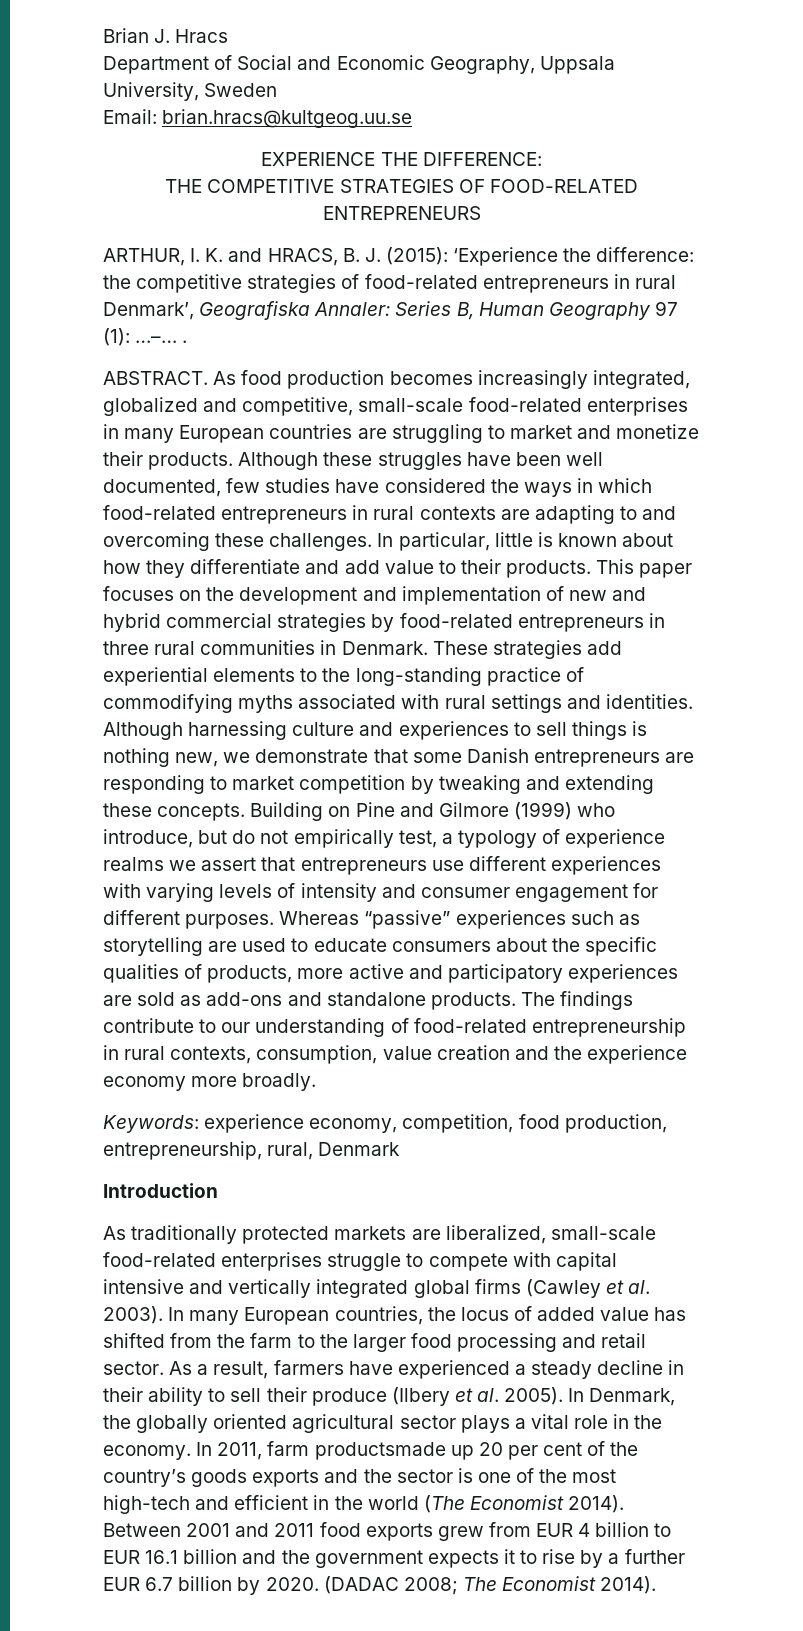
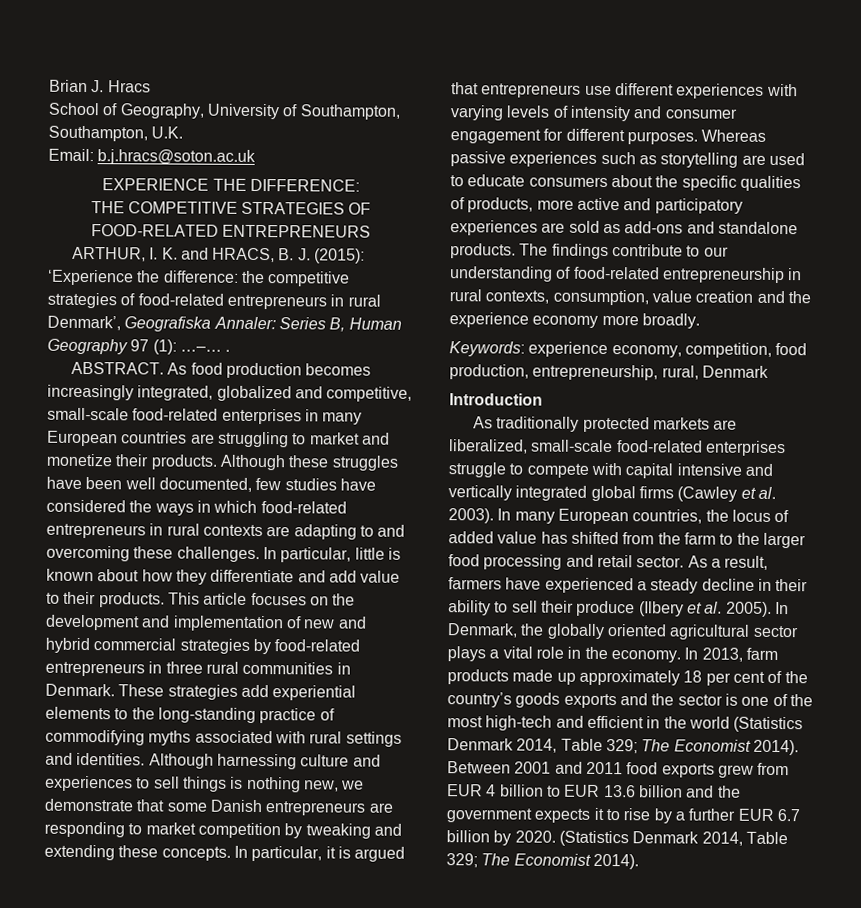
- Department of Social and Economic Geography, Uppsala University, Sweden
+ School of Geography, University of Southampton, Southampton, U.K.
- Email: brian.hracs@kultgeog.uu.se
+ Email: b.j.hracs@soton.ac.uk
- This paper focuses on the development and implementation of new and hybrid commercial strategies by food-related entrepreneurs in three rural communities in Denmark.
+ This article focuses on the development and implementation of new and hybrid commercial strategies by food-related entrepreneurs in three rural communities in Denmark.
- Building on Pine and Gilmore (1999) who introduce, but do not empirically test, a typology of experience realms we assert that entrepreneurs use different experiences with varying levels of intensity and consumer engagement for different purposes.
+ In particular, it is argued that entrepreneurs use different experiences with varying levels of intensity and consumer engagement for different purposes.
- Whereas “passive” experiences such as storytelling are used to educate consumers about the specific qualities of products, more active and participatory experiences are sold as add-ons and standalone products.
+ Whereas passive experiences such as storytelling are used to educate consumers about the specific qualities of products, more active and participatory experiences are sold as add-ons and standalone products.
- In 2011, farm productsmade up 20 per cent of the country’s goods exports and the sector is one of the most high-tech and efficient in the world (The Economist 2014).
+ In 2013, farm products made up approximately 18 per cent of the country’s goods exports and the sector is one of the most high-tech and efficient in the world (Statistics Denmark 2014, Table 329; The Economist 2014).
- Between 2001 and 2011 food exports grew from EUR 4 billion to EUR 16.1 billion and the government expects it to rise by a further EUR 6.7 billion by 2020. (DADAC 2008; The Economist 2014).
+ Between 2001 and 2011 food exports grew from EUR 4 billion to EUR 13.6 billion and the government expects it to rise by a further EUR 6.7 billion by 2020. (Statistics Denmark 2014, Table 329; The Economist 2014).

